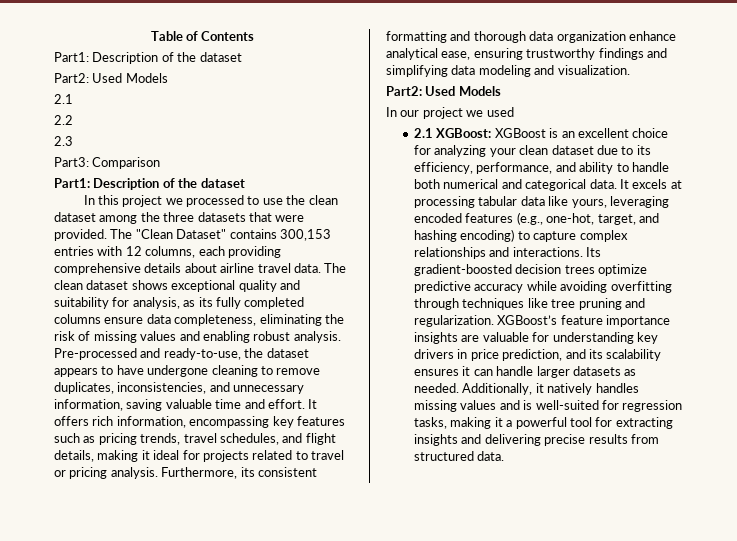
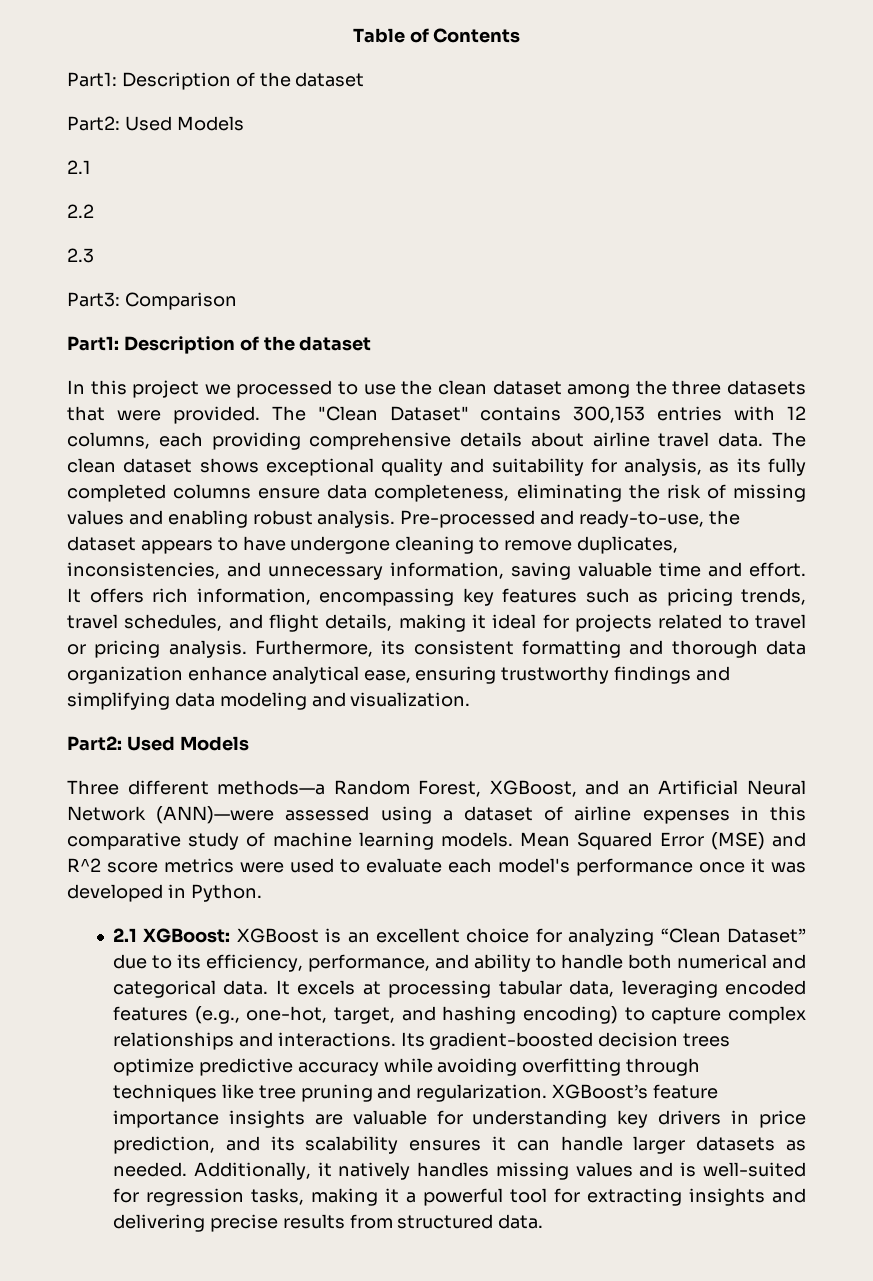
- In our project we used
+ Three different methods—a Random Forest, XGBoost, and an Artificial Neural Network (ANN)—were assessed using a dataset of airline expenses in this comparative study of machine learning models. Mean Squared Error (MSE) and R^2 score metrics were used to evaluate each model's performance once it was developed in Python.
- 2.1 XGBoost: XGBoost is an excellent choice for analyzing your clean dataset due to its efficiency, performance, and ability to handle both numerical and categorical data.
+ 2.1 XGBoost: XGBoost is an excellent choice for analyzing “Clean Dataset” due to its efficiency, performance, and ability to handle both numerical and categorical data.
- It excels at processing tabular data like yours, leveraging encoded features (e.g., one-hot, target, and hashing encoding) to capture complex relationships and interactions.
+ It excels at processing tabular data, leveraging encoded features (e.g., one-hot, target, and hashing encoding) to capture complex relationships and interactions.

